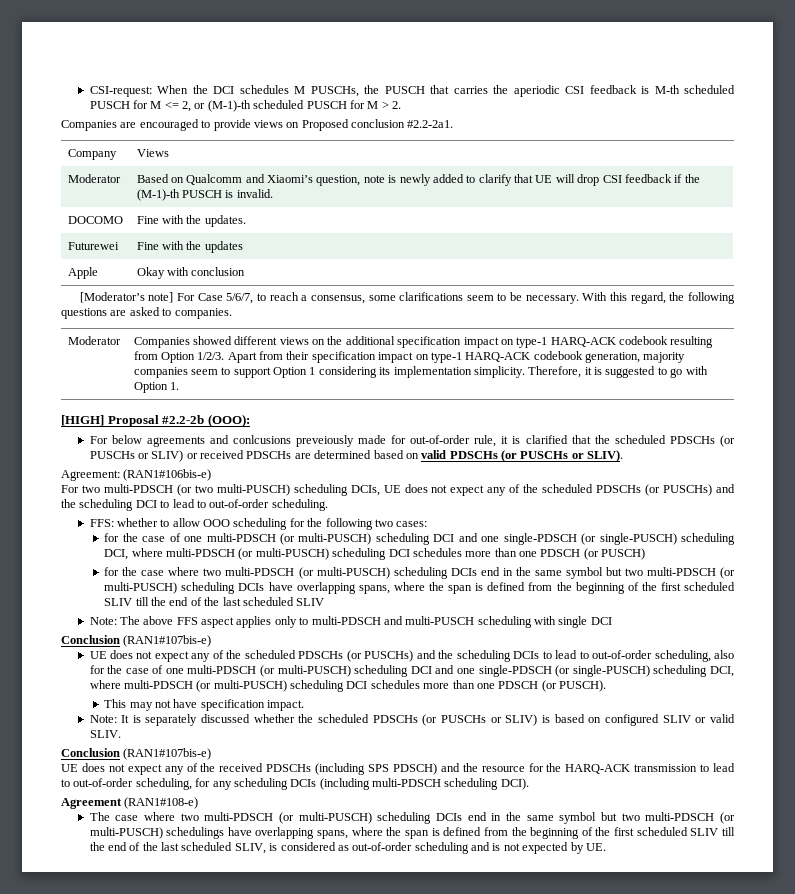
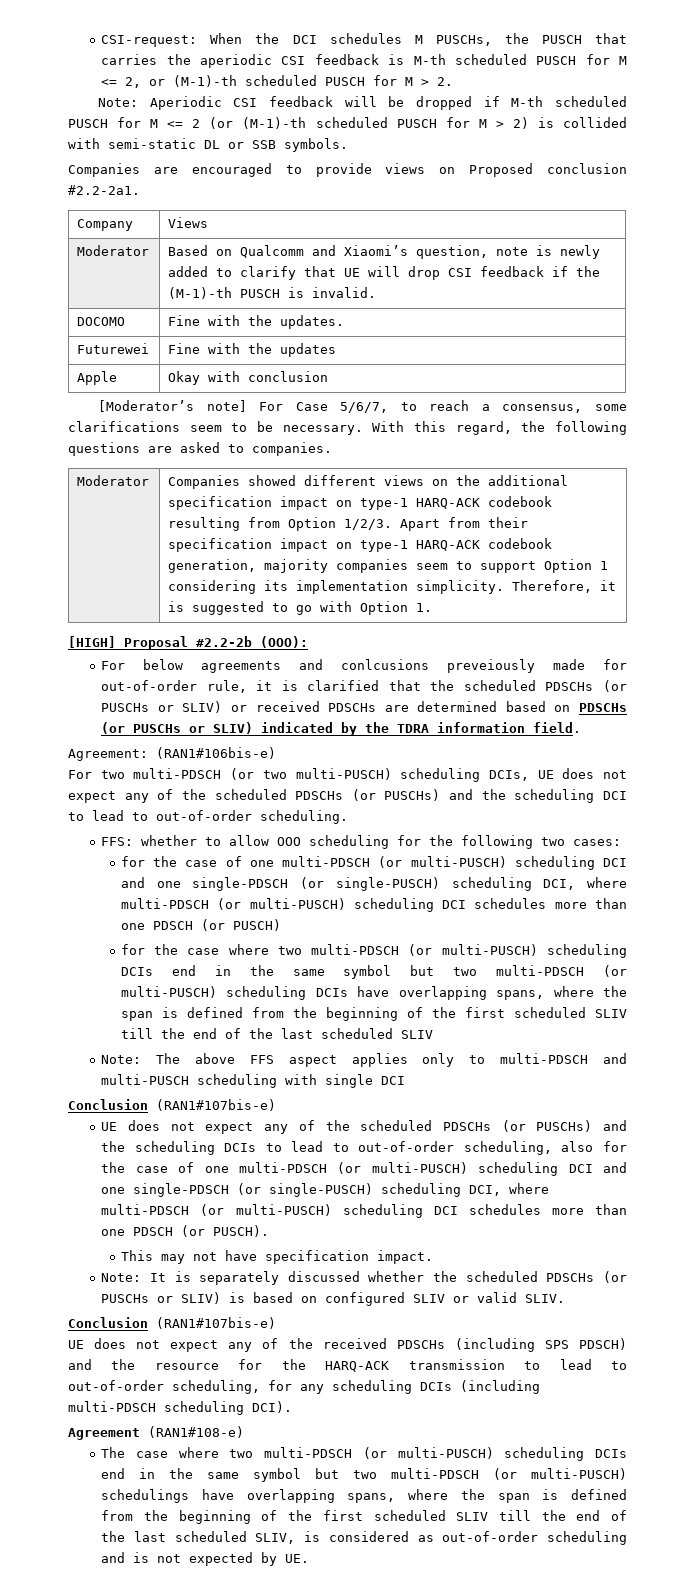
+ Note: Aperiodic CSI feedback will be dropped if M-th scheduled PUSCH for M <= 2 (or (M-1)-th scheduled PUSCH for M > 2) is collided with semi-static DL or SSB symbols.
- For below agreements and conlcusions preveiously made for out-of-order rule, it is clarified that the scheduled PDSCHs (or PUSCHs or SLIV) or received PDSCHs are determined based on valid PDSCHs (or PUSCHs or SLIV).
+ For below agreements and conlcusions preveiously made for out-of-order rule, it is clarified that the scheduled PDSCHs (or PUSCHs or SLIV) or received PDSCHs are determined based on PDSCHs (or PUSCHs or SLIV) indicated by the TDRA information field.

